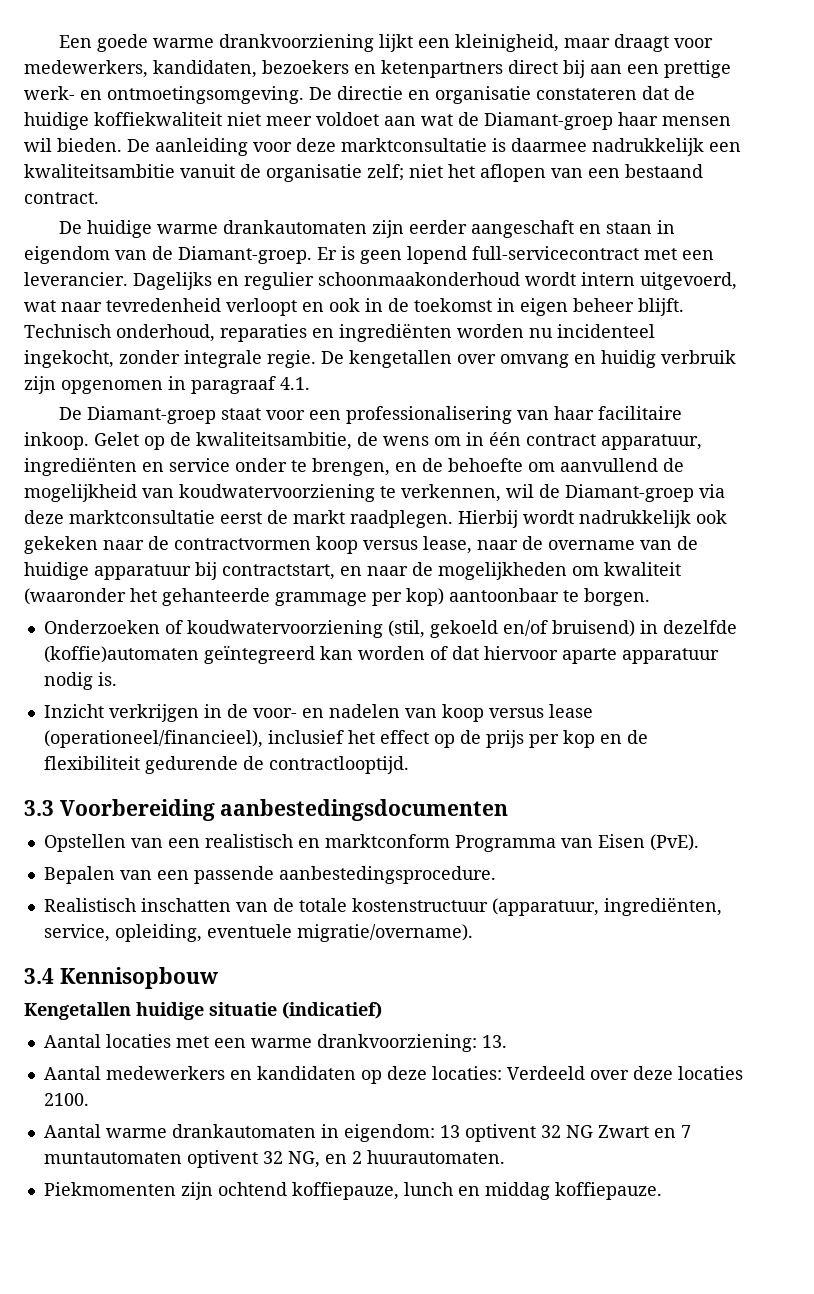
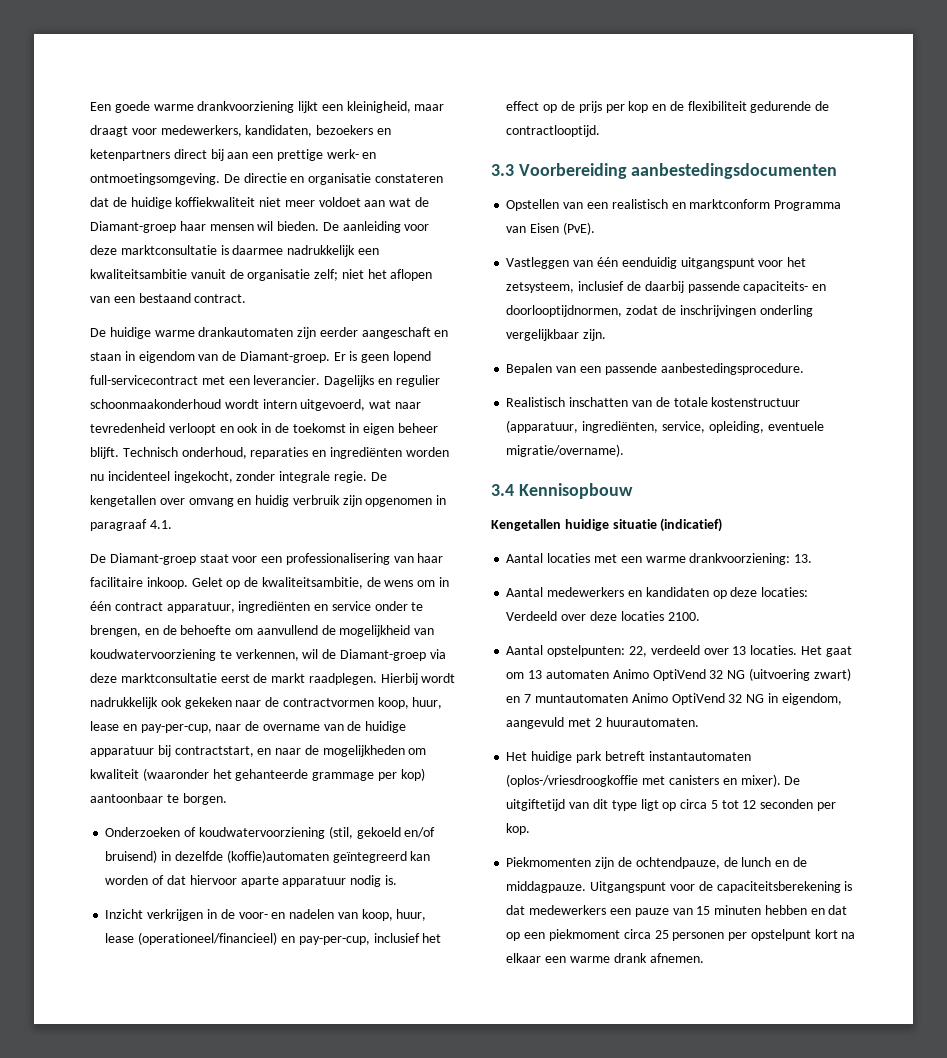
- Hierbij wordt nadrukkelijk ook gekeken naar de contractvormen koop versus lease, naar de overname van de huidige apparatuur bij contractstart, en naar de mogelijkheden om kwaliteit (waaronder het gehanteerde grammage per kop) aantoonbaar te borgen.
+ Hierbij wordt nadrukkelijk ook gekeken naar de contractvormen koop, huur, lease en pay-per-cup, naar de overname van de huidige apparatuur bij contractstart, en naar de mogelijkheden om kwaliteit (waaronder het gehanteerde grammage per kop) aantoonbaar te borgen.
- Inzicht verkrijgen in de voor- en nadelen van koop versus lease (operationeel/financieel), inclusief het effect op de prijs per kop en de flexibiliteit gedurende de contractlooptijd.
+ Inzicht verkrijgen in de voor- en nadelen van koop, huur, lease (operationeel/financieel) en pay-per-cup, inclusief het effect op de prijs per kop en de flexibiliteit gedurende de contractlooptijd.
+ Vastleggen van één eenduidig uitgangspunt voor het zetsysteem, inclusief de daarbij passende capaciteits- en doorlooptijdnormen, zodat de inschrijvingen onderling vergelijkbaar zijn.
- Aantal warme drankautomaten in eigendom: 13 optivent 32 NG Zwart en 7 muntautomaten optivent 32 NG, en 2 huurautomaten.
- Piekmomenten zijn ochtend koffiepauze, lunch en middag koffiepauze.
+ Aantal opstelpunten: 22, verdeeld over 13 locaties. Het gaat om 13 automaten Animo OptiVend 32 NG (uitvoering zwart) en 7 muntautomaten Animo OptiVend 32 NG in eigendom, aangevuld met 2 huurautomaten.
+ Het huidige park betreft instantautomaten (oplos-/vriesdroogkoffie met canisters en mixer). De uitgiftetijd van dit type ligt op circa 5 tot 12 seconden per kop.
+ Piekmomenten zijn de ochtendpauze, de lunch en de middagpauze. Uitgangspunt voor de capaciteitsberekening is dat medewerkers een pauze van 15 minuten hebben en dat op een piekmoment circa 25 personen per opstelpunt kort na elkaar een warme drank afnemen.

